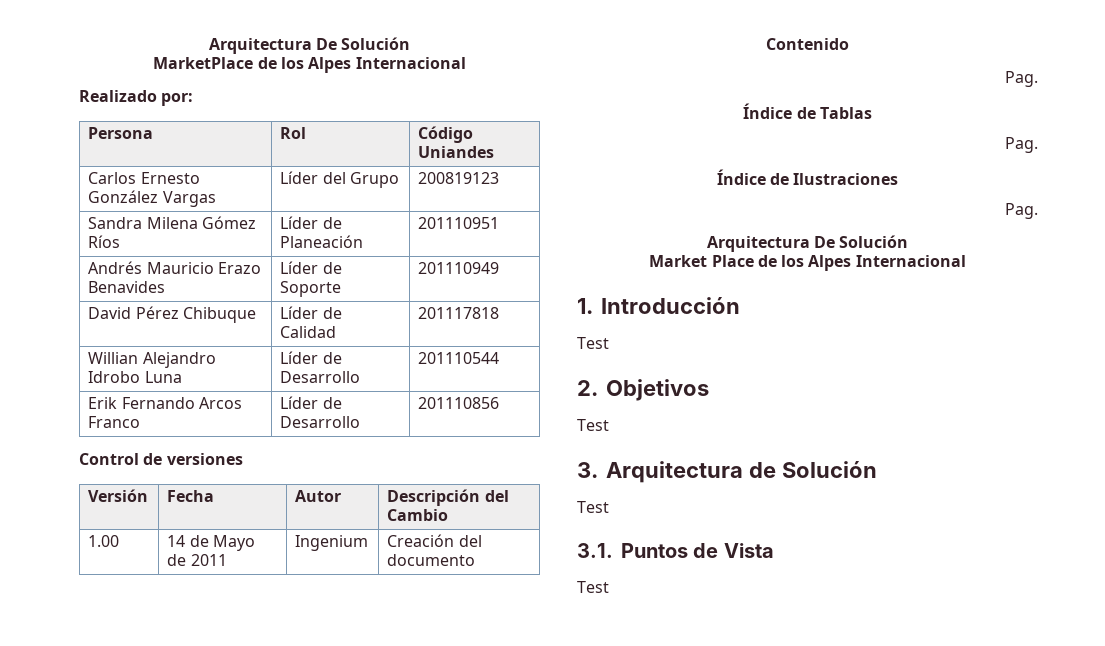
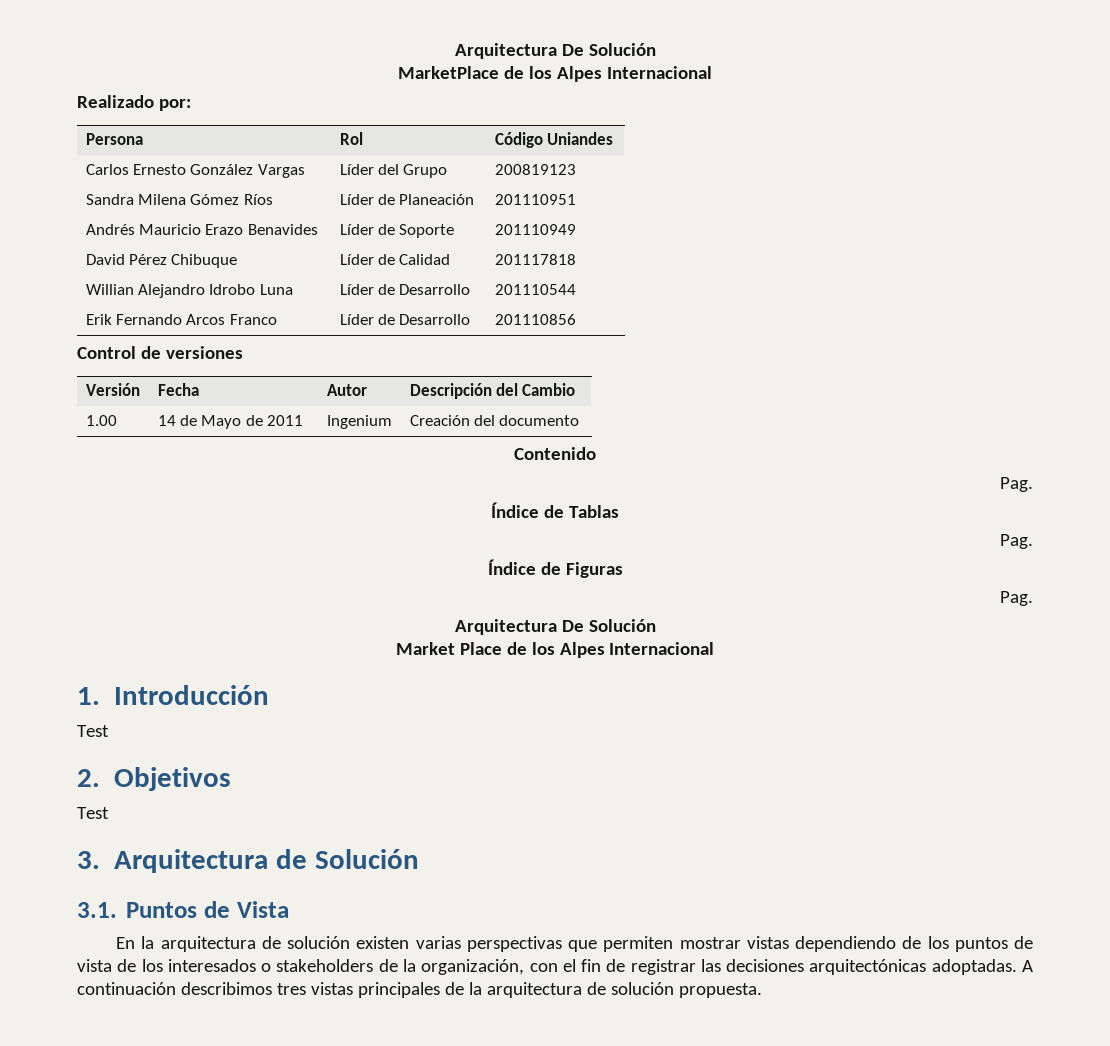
- Índice de Ilustraciones
+ Índice de Figuras
  3. Arquitectura de Solución
- Test
  3.1. Puntos de Vista
- Test
+ En la arquitectura de solución existen varias perspectivas que permiten mostrar vistas dependiendo de los puntos de vista de los interesados o stakeholders de la organización, con el fin de registrar las decisiones arquitectónicas adoptadas. A continuación describimos tres vistas principales de la arquitectura de solución propuesta.

